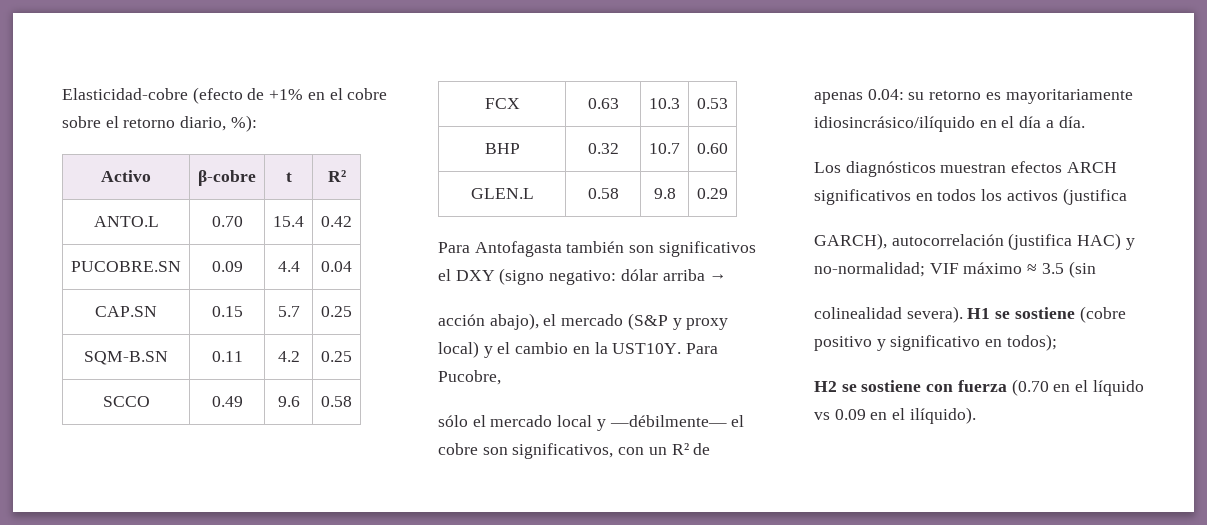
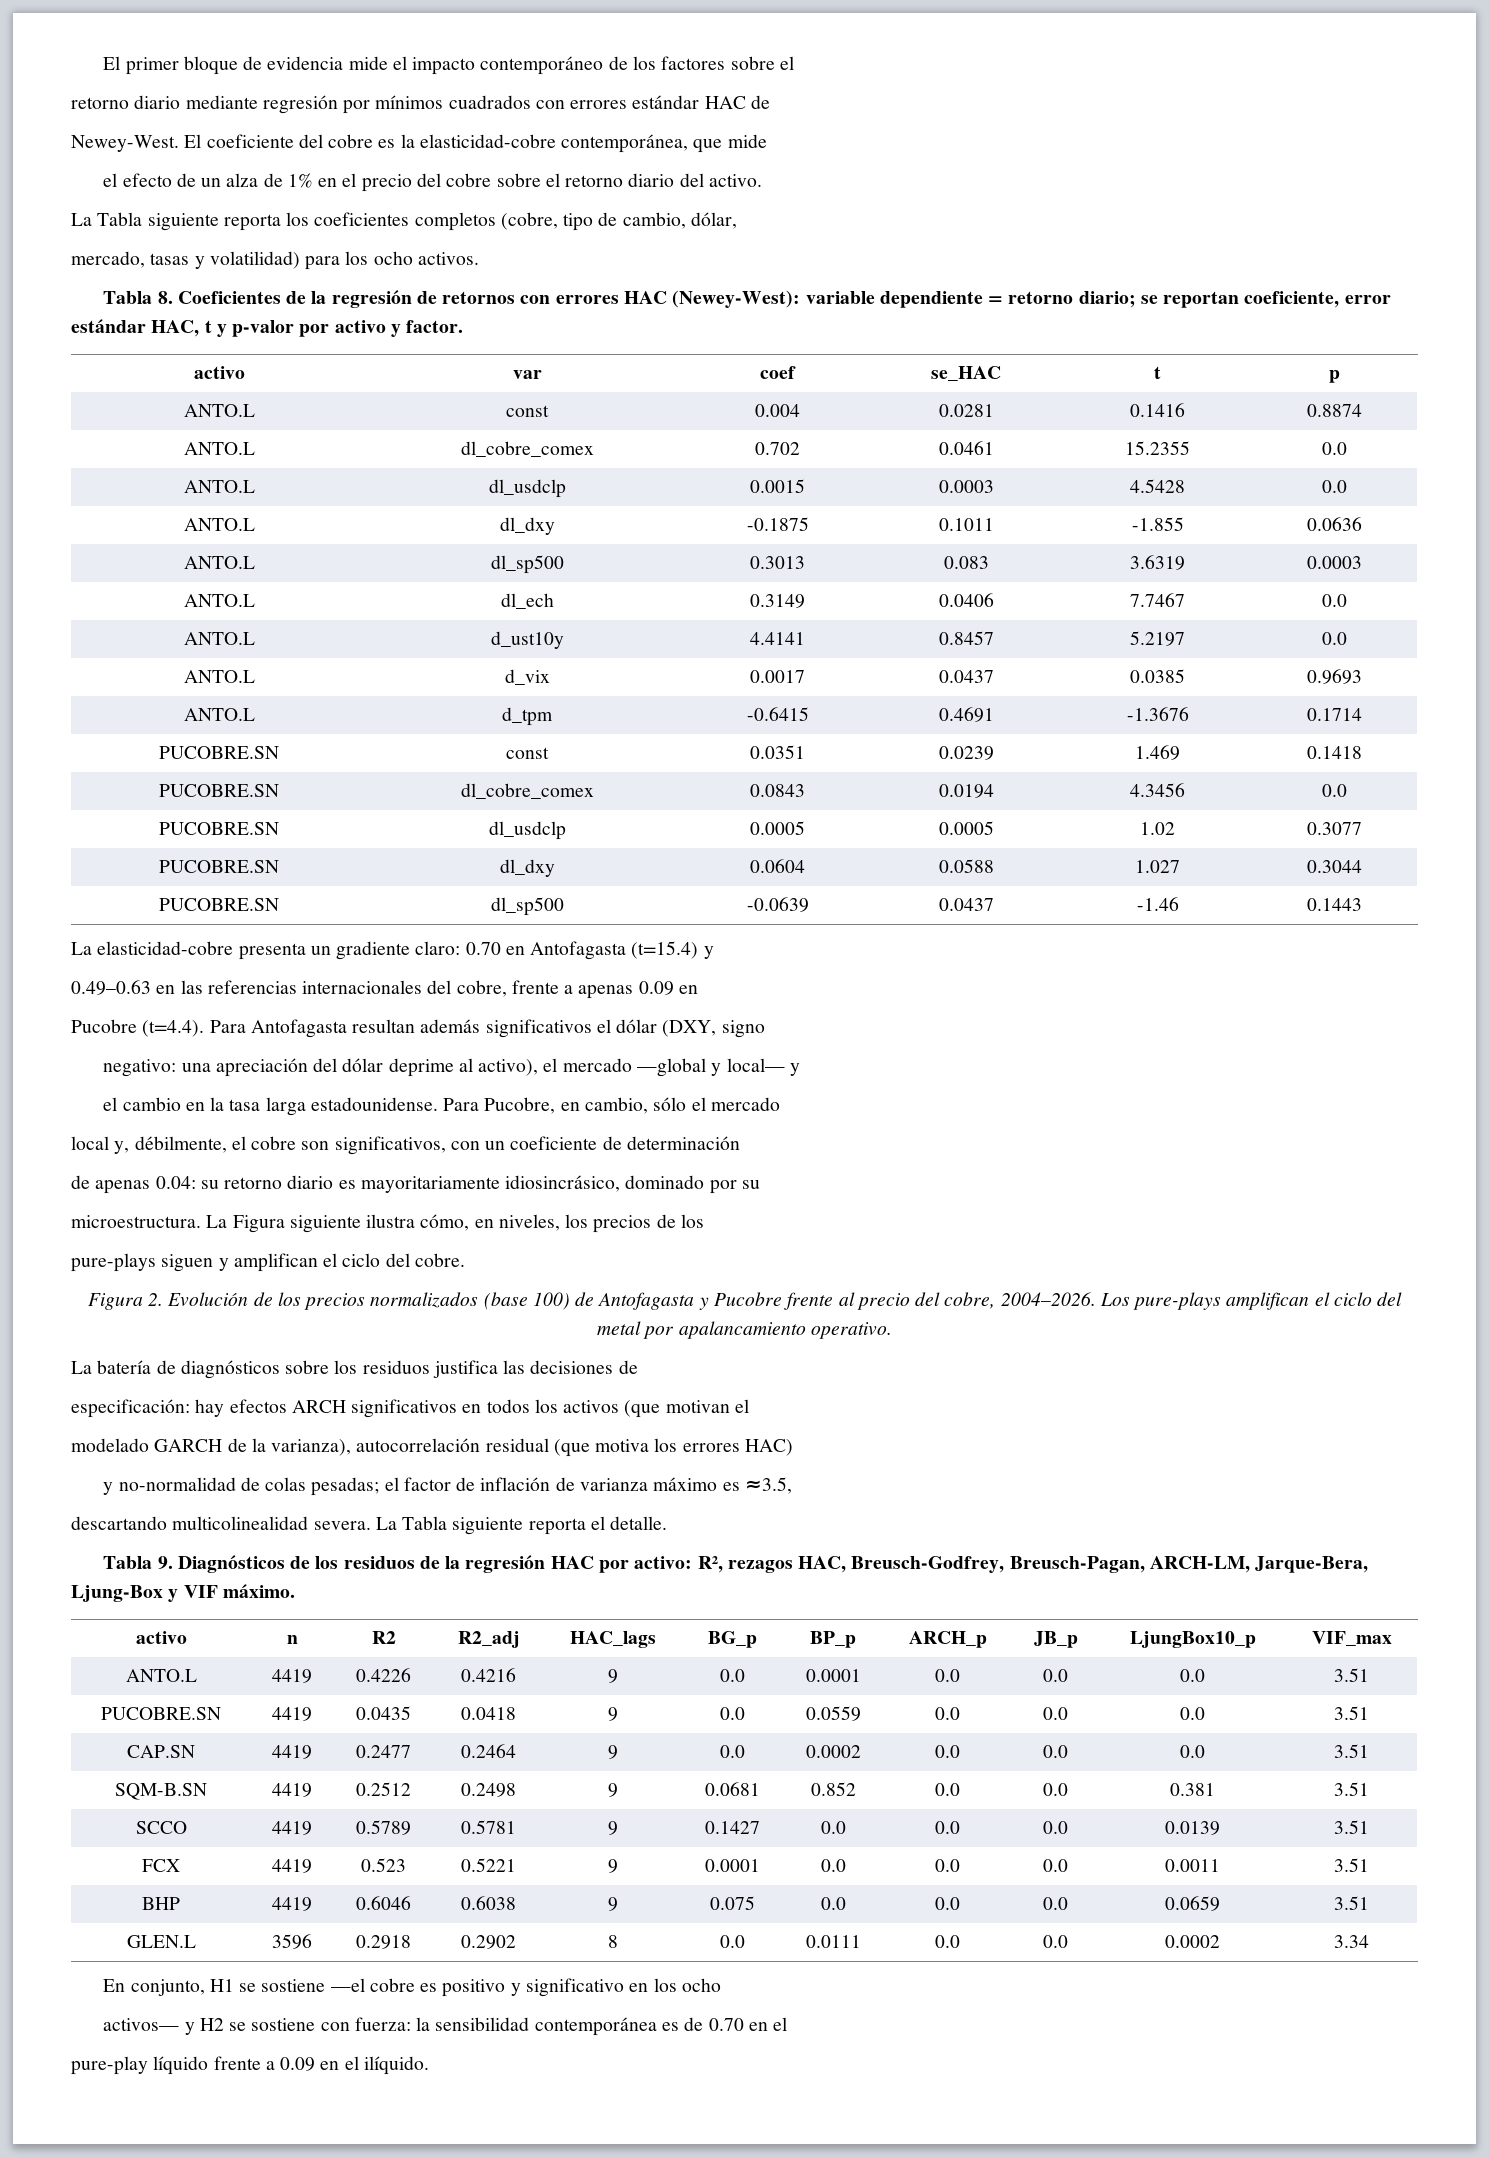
- Elasticidad-cobre (efecto de +1% en el cobre sobre el retorno diario, %):
- Activo | β-cobre | t | R²
- ANTO.L | 0.70 | 15.4 | 0.42
- PUCOBRE.SN | 0.09 | 4.4 | 0.04
- CAP.SN | 0.15 | 5.7 | 0.25
- SQM-B.SN | 0.11 | 4.2 | 0.25
- SCCO | 0.49 | 9.6 | 0.58
- FCX | 0.63 | 10.3 | 0.53
- BHP | 0.32 | 10.7 | 0.60
- GLEN.L | 0.58 | 9.8 | 0.29
- Para Antofagasta también son significativos el DXY (signo negativo: dólar arriba →
- acción abajo), el mercado (S&P y proxy local) y el cambio en la UST10Y.
+ El primer bloque de evidencia mide el impacto contemporáneo de los factores sobre el
+ retorno diario mediante regresión por mínimos cuadrados con errores estándar HAC de
+ Newey-West. El coeficiente del cobre es la elasticidad-cobre contemporánea, que mide
+ el efecto de un alza de 1% en el precio del cobre sobre el retorno diario del activo.
+ La Tabla siguiente reporta los coeficientes completos (cobre, tipo de cambio, dólar,
+ mercado, tasas y volatilidad) para los ocho activos.
+ Tabla 8. Coeficientes de la regresión de retornos con errores HAC (Newey-West): variable dependiente = retorno diario; se reportan coeficiente, error estándar HAC, t y p-valor por activo y factor.
+ activo | var | coef | se_HAC | t | p
+ ANTO.L | const | 0.004 | 0.0281 | 0.1416 | 0.8874
+ ANTO.L | dl_cobre_comex | 0.702 | 0.0461 | 15.2355 | 0.0
+ ANTO.L | dl_usdclp | 0.0015 | 0.0003 | 4.5428 | 0.0
+ ANTO.L | dl_dxy | -0.1875 | 0.1011 | -1.855 | 0.0636
+ ANTO.L | dl_sp500 | 0.3013 | 0.083 | 3.6319 | 0.0003
+ ANTO.L | dl_ech | 0.3149 | 0.0406 | 7.7467 | 0.0
+ ANTO.L | d_ust10y | 4.4141 | 0.8457 | 5.2197 | 0.0
+ ANTO.L | d_vix | 0.0017 | 0.0437 | 0.0385 | 0.9693
+ ANTO.L | d_tpm | -0.6415 | 0.4691 | -1.3676 | 0.1714
+ PUCOBRE.SN | const | 0.0351 | 0.0239 | 1.469 | 0.1418
+ PUCOBRE.SN | dl_cobre_comex | 0.0843 | 0.0194 | 4.3456 | 0.0
+ PUCOBRE.SN | dl_usdclp | 0.0005 | 0.0005 | 1.02 | 0.3077
+ PUCOBRE.SN | dl_dxy | 0.0604 | 0.0588 | 1.027 | 0.3044
+ PUCOBRE.SN | dl_sp500 | -0.0639 | 0.0437 | -1.46 | 0.1443
+ La elasticidad-cobre presenta un gradiente claro: 0.70 en Antofagasta (t=15.4) y
+ 0.49–0.63 en las referencias internacionales del cobre, frente a apenas 0.09 en
+ Pucobre (t=4.4). Para Antofagasta resultan además significativos el dólar (DXY, signo
+ negativo: una apreciación del dólar deprime al activo), el mercado —global y local— y
+ el cambio en la tasa larga estadounidense.
- Para Pucobre,
- sólo el mercado local y —débilmente— el cobre son significativos, con un R² de
- apenas 0.04: su retorno es mayoritariamente idiosincrásico/ilíquido en el día a día.
- Los diagnósticos muestran efectos ARCH significativos en todos los activos (justifica
- GARCH), autocorrelación (justifica HAC) y no-normalidad; VIF máximo ≈ 3.5 (sin
- colinealidad severa). H1 se sostiene (cobre positivo y significativo en todos);
- H2 se sostiene con fuerza (0.70 en el líquido vs 0.09 en el ilíquido).
+ Para Pucobre, en cambio, sólo el mercado
+ local y, débilmente, el cobre son significativos, con un coeficiente de determinación
+ de apenas 0.04: su retorno diario es mayoritariamente idiosincrásico, dominado por su
+ microestructura. La Figura siguiente ilustra cómo, en niveles, los precios de los
+ pure-plays siguen y amplifican el ciclo del cobre.
+ Figura 2. Evolución de los precios normalizados (base 100) de Antofagasta y Pucobre frente al precio del cobre, 2004–2026. Los pure-plays amplifican el ciclo del metal por apalancamiento operativo.
+ La batería de diagnósticos sobre los residuos justifica las decisiones de
+ especificación: hay efectos ARCH significativos en todos los activos (que motivan el
+ modelado GARCH de la varianza), autocorrelación residual (que motiva los errores HAC)
+ y no-normalidad de colas pesadas; el factor de inflación de varianza máximo es ≈3.5,
+ descartando multicolinealidad severa. La Tabla siguiente reporta el detalle.
+ Tabla 9. Diagnósticos de los residuos de la regresión HAC por activo: R², rezagos HAC, Breusch-Godfrey, Breusch-Pagan, ARCH-LM, Jarque-Bera, Ljung-Box y VIF máximo.
+ activo | n | R2 | R2_adj | HAC_lags | BG_p | BP_p | ARCH_p | JB_p | LjungBox10_p | VIF_max
+ ANTO.L | 4419 | 0.4226 | 0.4216 | 9 | 0.0 | 0.0001 | 0.0 | 0.0 | 0.0 | 3.51
+ PUCOBRE.SN | 4419 | 0.0435 | 0.0418 | 9 | 0.0 | 0.0559 | 0.0 | 0.0 | 0.0 | 3.51
+ CAP.SN | 4419 | 0.2477 | 0.2464 | 9 | 0.0 | 0.0002 | 0.0 | 0.0 | 0.0 | 3.51
+ SQM-B.SN | 4419 | 0.2512 | 0.2498 | 9 | 0.0681 | 0.852 | 0.0 | 0.0 | 0.381 | 3.51
+ SCCO | 4419 | 0.5789 | 0.5781 | 9 | 0.1427 | 0.0 | 0.0 | 0.0 | 0.0139 | 3.51
+ FCX | 4419 | 0.523 | 0.5221 | 9 | 0.0001 | 0.0 | 0.0 | 0.0 | 0.0011 | 3.51
+ BHP | 4419 | 0.6046 | 0.6038 | 9 | 0.075 | 0.0 | 0.0 | 0.0 | 0.0659 | 3.51
+ GLEN.L | 3596 | 0.2918 | 0.2902 | 8 | 0.0 | 0.0111 | 0.0 | 0.0 | 0.0002 | 3.34
+ En conjunto, H1 se sostiene —el cobre es positivo y significativo en los ocho
+ activos— y H2 se sostiene con fuerza: la sensibilidad contemporánea es de 0.70 en el
+ pure-play líquido frente a 0.09 en el ilíquido.

